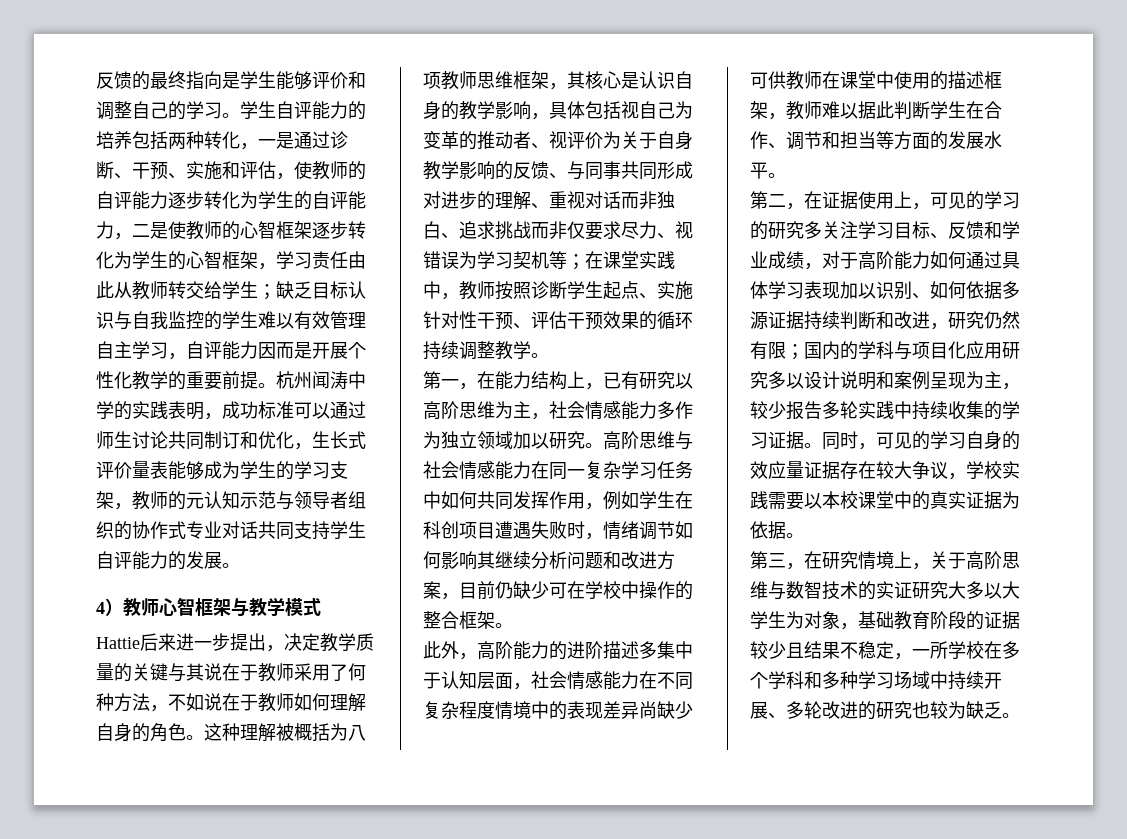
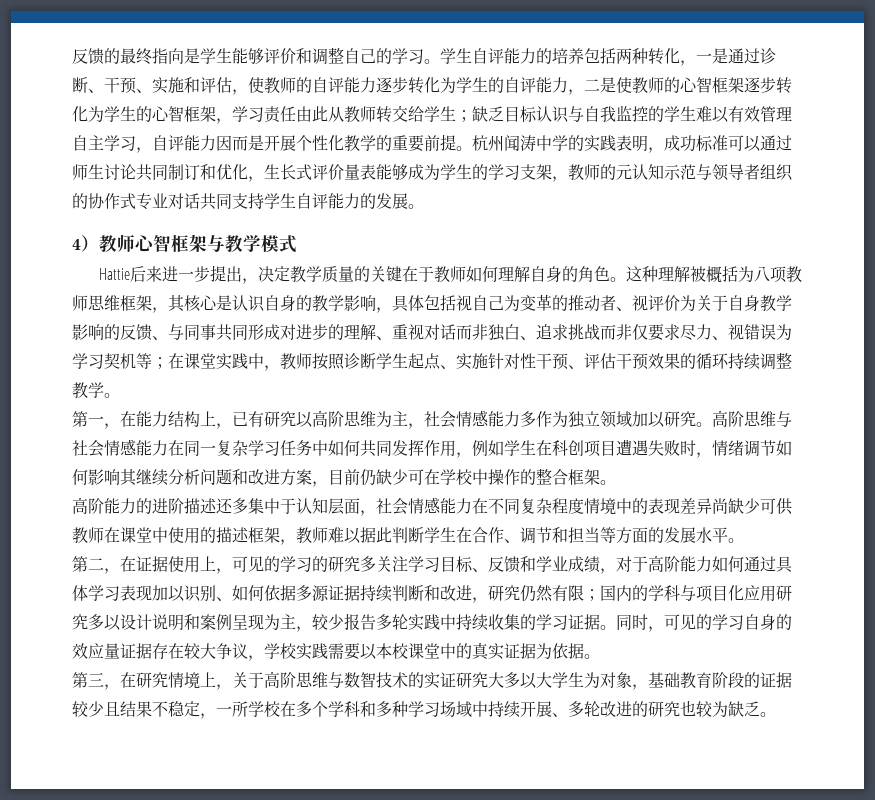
- Hattie后来进一步提出，决定教学质量的关键与其说在于教师采用了何种方法，不如说在于教师如何理解自身的角色。
+ Hattie后来进一步提出，决定教学质量的关键在于教师如何理解自身的角色。
- 此外，高阶能力的进阶描述多集中于认知层面，社会情感能力在不同复杂程度情境中的表现差异尚缺少可供教师在课堂中使用的描述框架，教师难以据此判断学生在合作、调节和担当等方面的发展水平。
+ 高阶能力的进阶描述还多集中于认知层面，社会情感能力在不同复杂程度情境中的表现差异尚缺少可供教师在课堂中使用的描述框架，教师难以据此判断学生在合作、调节和担当等方面的发展水平。

